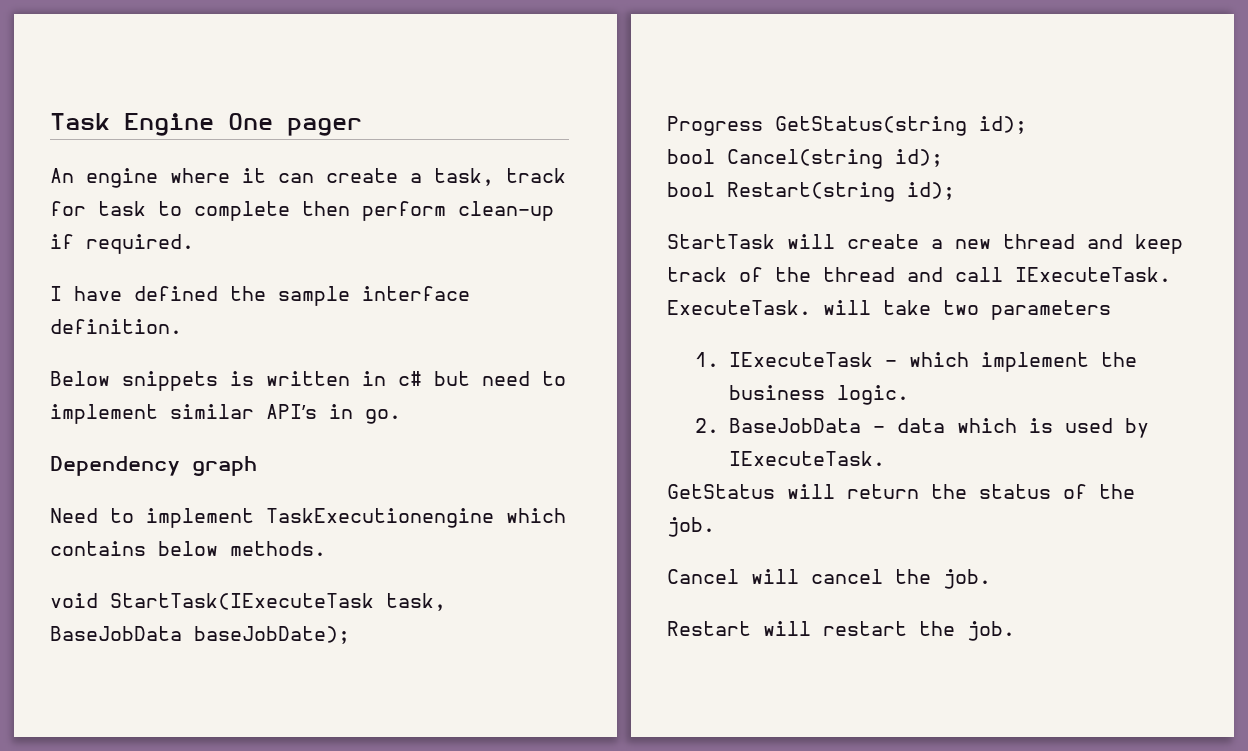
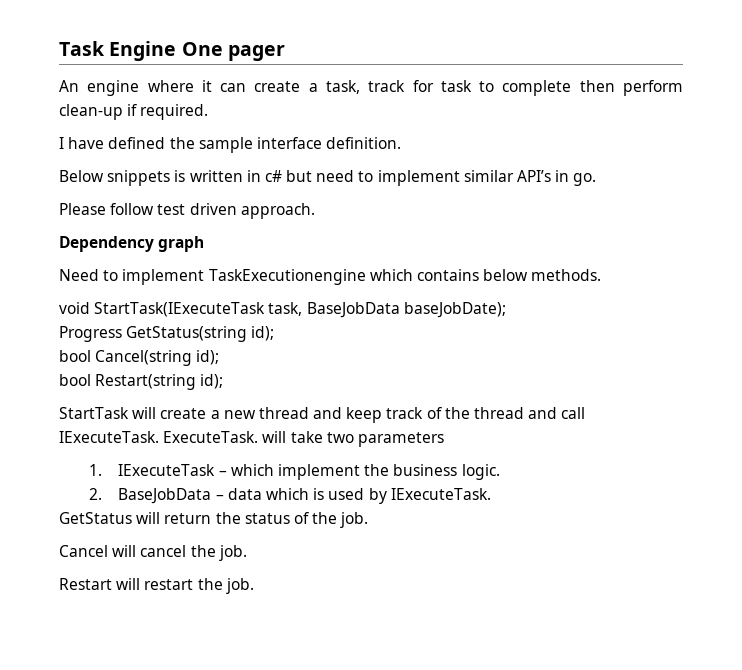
+ Please follow test driven approach.

